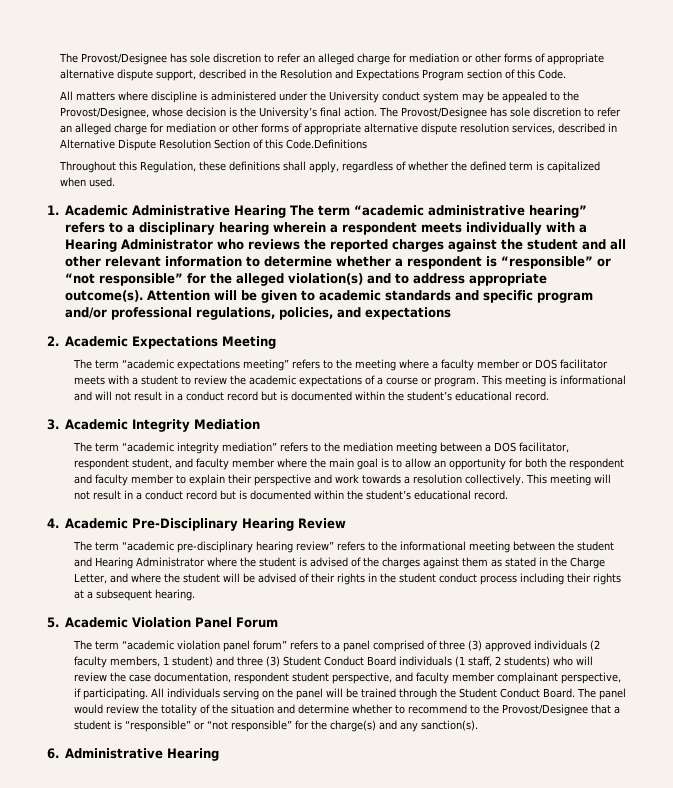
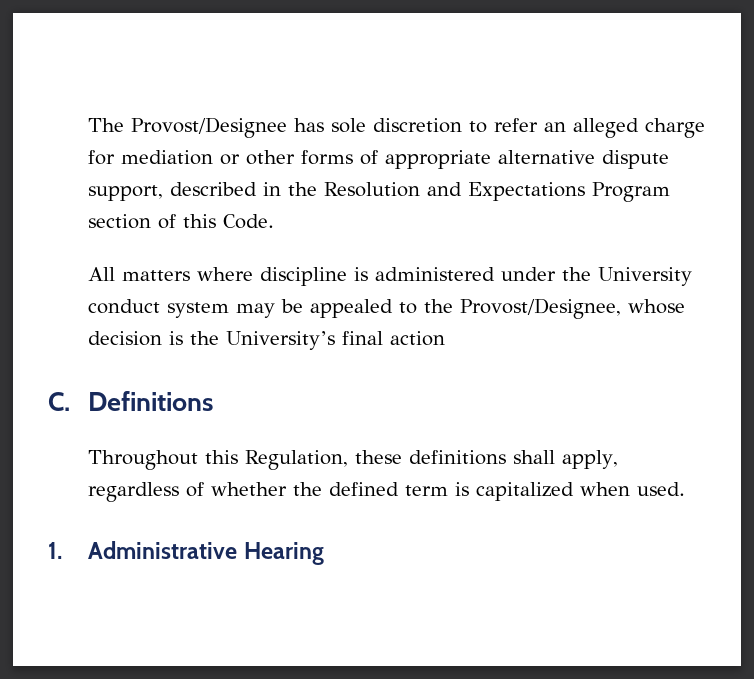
- All matters where discipline is administered under the University conduct system may be appealed to the Provost/Designee, whose decision is the University’s final action. The Provost/Designee has sole discretion to refer an alleged charge for mediation or other forms of appropriate alternative dispute resolution services, described in Alternative Dispute Resolution Section of this Code.Definitions
+ All matters where discipline is administered under the University conduct system may be appealed to the Provost/Designee, whose decision is the University’s final action
+ C. Definitions
- 1. Academic Administrative Hearing The term “academic administrative hearing” refers to a disciplinary hearing wherein a respondent meets individually with a Hearing Administrator who reviews the reported charges against the student and all other relevant information to determine whether a respondent is “responsible” or “not responsible” for the alleged violation(s) and to address appropriate outcome(s). Attention will be given to academic standards and specific program and/or professional regulations, policies, and expectations
- 2. Academic Expectations Meeting
- The term “academic expectations meeting” refers to the meeting where a faculty member or DOS facilitator meets with a student to review the academic expectations of a course or program. This meeting is informational and will not result in a conduct record but is documented within the student’s educational record.
- 3. Academic Integrity Mediation
- The term “academic integrity mediation” refers to the mediation meeting between a DOS facilitator, respondent student, and faculty member where the main goal is to allow an opportunity for both the respondent and faculty member to explain their perspective and work towards a resolution collectively. This meeting will not result in a conduct record but is documented within the student’s educational record.
- 4. Academic Pre-Disciplinary Hearing Review
- The term “academic pre-disciplinary hearing review” refers to the informational meeting between the student and Hearing Administrator where the student is advised of the charges against them as stated in the Charge Letter, and where the student will be advised of their rights in the student conduct process including their rights at a subsequent hearing.
- 5. Academic Violation Panel Forum
- The term “academic violation panel forum” refers to a panel comprised of three (3) approved individuals (2 faculty members, 1 student) and three (3) Student Conduct Board individuals (1 staff, 2 students) who will review the case documentation, respondent student perspective, and faculty member complainant perspective, if participating. All individuals serving on the panel will be trained through the Student Conduct Board. The panel would review the totality of the situation and determine whether to recommend to the Provost/Designee that a student is “responsible” or “not responsible” for the charge(s) and any sanction(s).
- 6. Administrative Hearing
+ 1. Administrative Hearing

